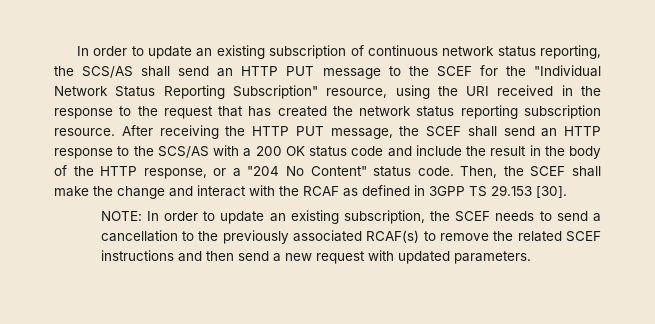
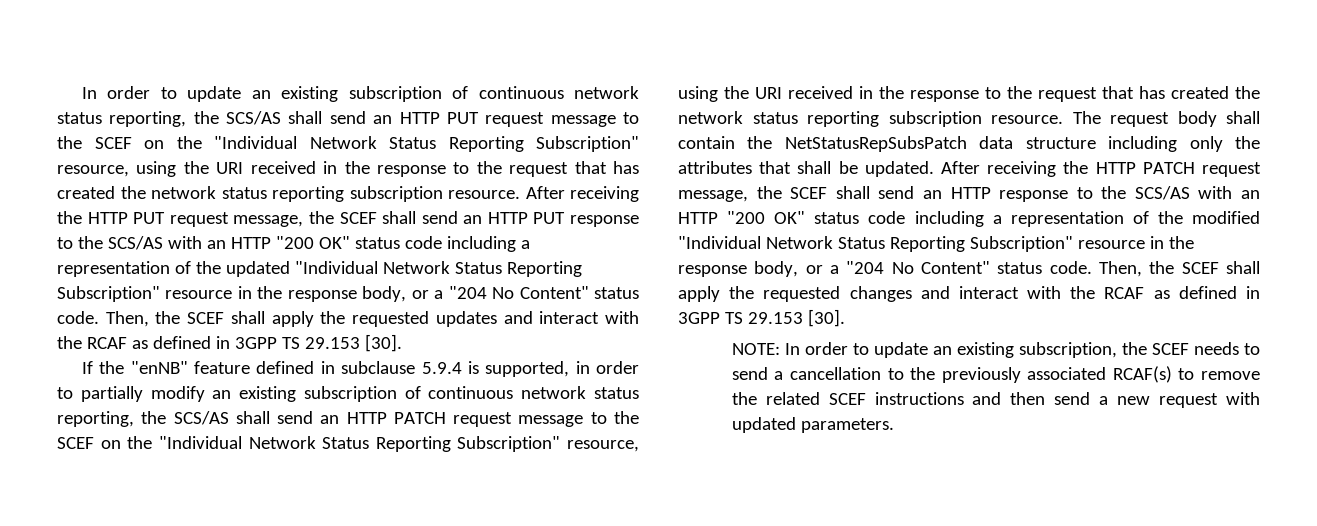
- In order to update an existing subscription of continuous network status reporting, the SCS/AS shall send an HTTP PUT message to the SCEF for the "Individual Network Status Reporting Subscription" resource, using the URI received in the response to the request that has created the network status reporting subscription resource.
+ In order to update an existing subscription of continuous network status reporting, the SCS/AS shall send an HTTP PUT request message to the SCEF on the "Individual Network Status Reporting Subscription" resource, using the URI received in the response to the request that has created the network status reporting subscription resource.
- After receiving the HTTP PUT message, the SCEF shall send an HTTP response to the SCS/AS with a 200 OK status code and include the result in the body of the HTTP response, or a "204 No Content" status code.
+ After receiving the HTTP PUT request message, the SCEF shall send an HTTP PUT response to the SCS/AS with an HTTP "200 OK" status code including a representation of the updated "Individual Network Status Reporting Subscription" resource in the response body, or a "204 No Content" status code. Then, the SCEF shall apply the requested updates and interact with the RCAF as defined in 3GPP TS 29.153 [30].
+ If the "enNB" feature defined in subclause 5.9.4 is supported, in order to partially modify an existing subscription of continuous network status reporting, the SCS/AS shall send an HTTP PATCH request message to the SCEF on the "Individual Network Status Reporting Subscription" resource, using the URI received in the response to the request that has created the network status reporting subscription resource. The request body shall contain the NetStatusRepSubsPatch data structure including only the attributes that shall be updated. After receiving the HTTP PATCH request message, the SCEF shall send an HTTP response to the SCS/AS with an HTTP "200 OK" status code including a representation of the modified "Individual Network Status Reporting Subscription" resource in the response body, or a "204 No Content" status code.
- Then, the SCEF shall make the change and interact with the RCAF as defined in 3GPP TS 29.153 [30].
+ Then, the SCEF shall apply the requested changes and interact with the RCAF as defined in 3GPP TS 29.153 [30].

